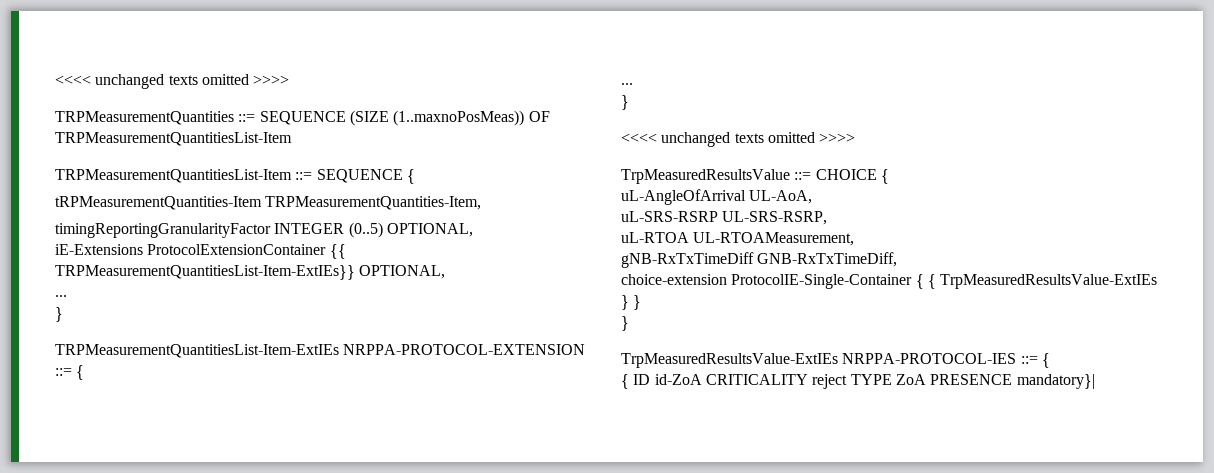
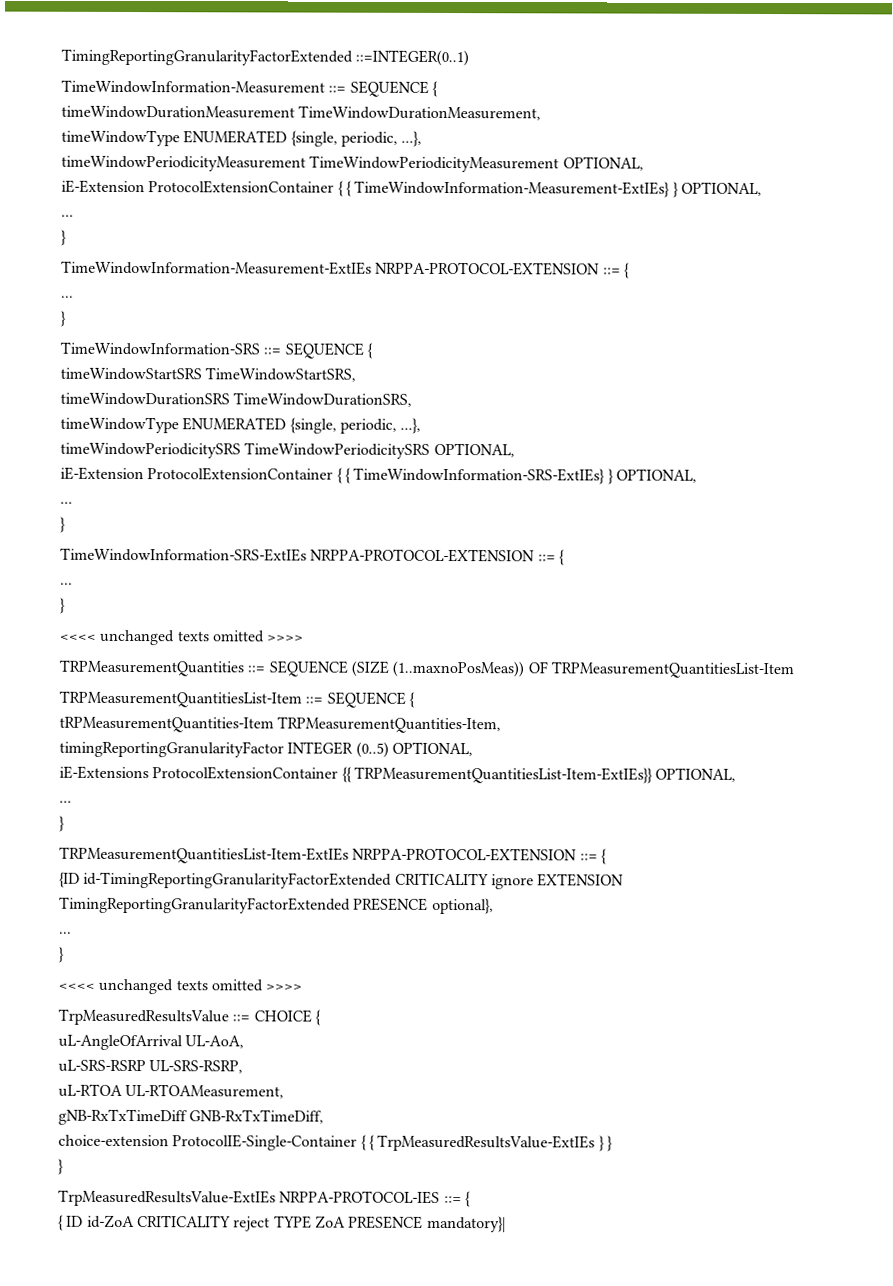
+ TimingReportingGranularityFactorExtended ::=INTEGER(0..1)
+ TimeWindowInformation-Measurement ::= SEQUENCE {
+ timeWindowDurationMeasurement TimeWindowDurationMeasurement,
+ timeWindowType ENUMERATED {single, periodic, ...},
+ timeWindowPeriodicityMeasurement TimeWindowPeriodicityMeasurement OPTIONAL,
+ iE-Extension ProtocolExtensionContainer { { TimeWindowInformation-Measurement-ExtIEs} } OPTIONAL,
+ ...
+ }
+ TimeWindowInformation-Measurement-ExtIEs NRPPA-PROTOCOL-EXTENSION ::= {
+ ...
+ }
+ TimeWindowInformation-SRS ::= SEQUENCE {
+ timeWindowStartSRS TimeWindowStartSRS,
+ timeWindowDurationSRS TimeWindowDurationSRS,
+ timeWindowType ENUMERATED {single, periodic, ...},
+ timeWindowPeriodicitySRS TimeWindowPeriodicitySRS OPTIONAL,
+ iE-Extension ProtocolExtensionContainer { { TimeWindowInformation-SRS-ExtIEs} } OPTIONAL,
+ ...
+ }
+ TimeWindowInformation-SRS-ExtIEs NRPPA-PROTOCOL-EXTENSION ::= {
+ ...
+ }
+ {ID id-TimingReportingGranularityFactorExtended CRITICALITY ignore EXTENSION TimingReportingGranularityFactorExtended PRESENCE optional},

